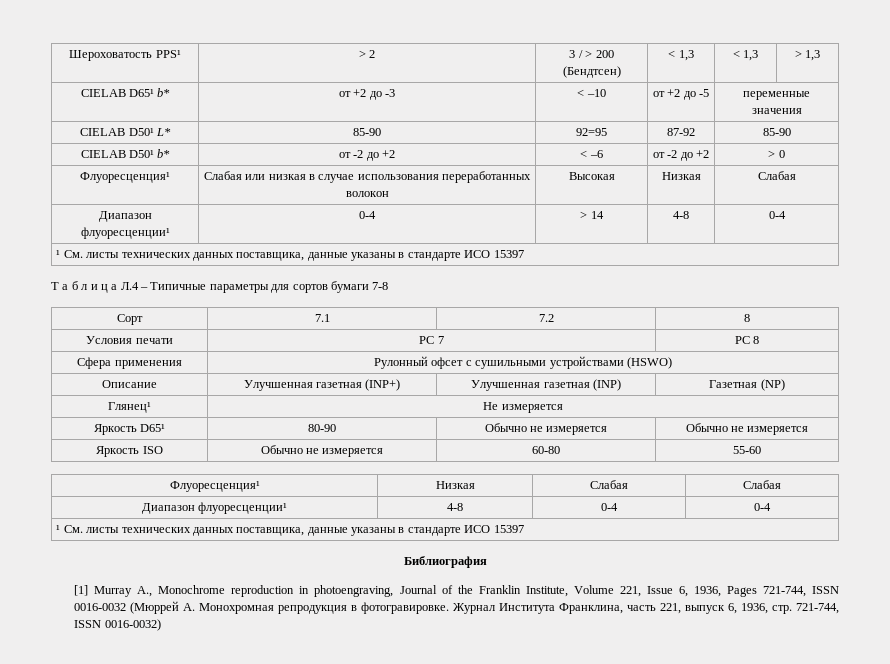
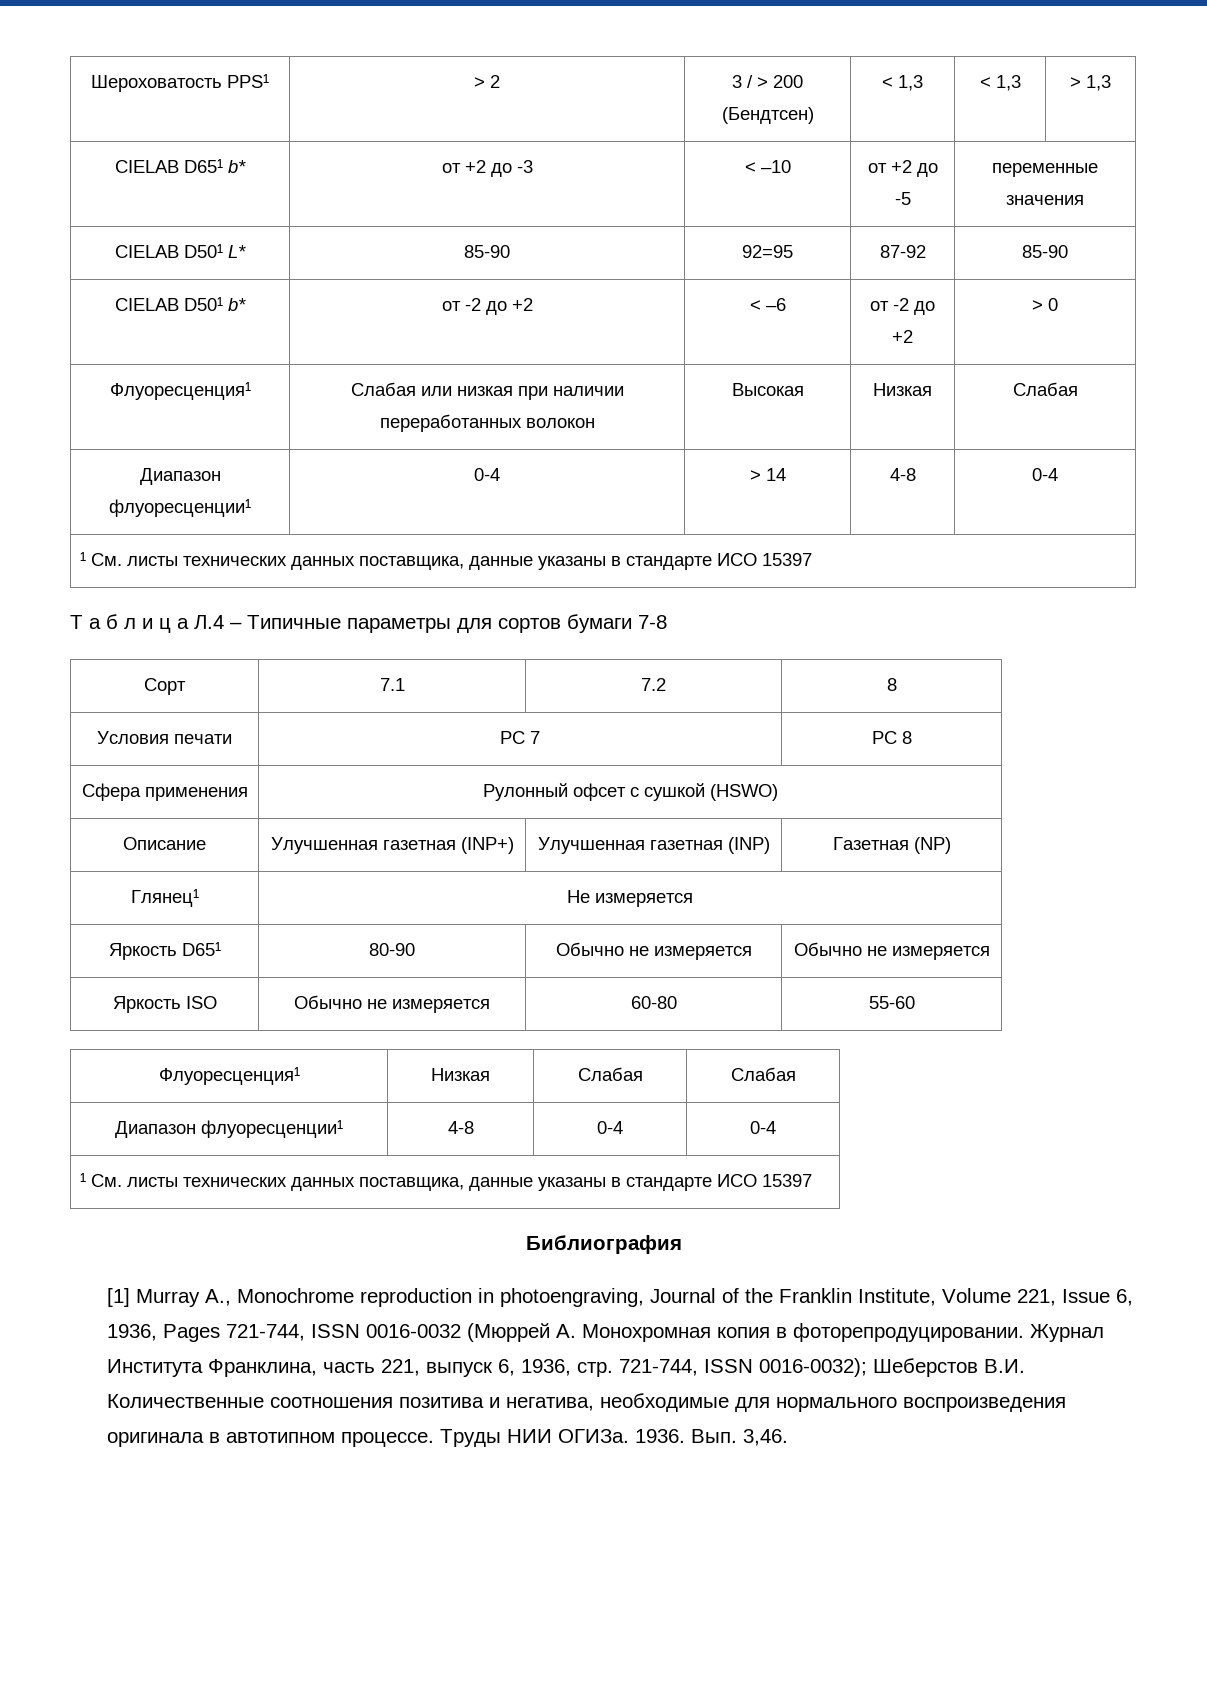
- Флуоресценция¹ | Слабая или низкая в случае использования переработанных волокон | Высокая | Низкая | Слабая
+ Флуоресценция¹ | Слабая или низкая при наличии переработанных волокон | Высокая | Низкая | Слабая
- Сфера применения | Рулонный офсет с сушильными устройствами (HSWO)
+ Сфера применения | Рулонный офсет с сушкой (HSWO)
- [1] Murray A., Monochrome reproduction in photoengraving, Journal of the Franklin Institute, Volume 221, Issue 6, 1936, Pages 721-744, ISSN 0016-0032 (Мюррей А. Монохромная репродукция в фотогравировке.
+ [1] Murray A., Monochrome reproduction in photoengraving, Journal of the Franklin Institute, Volume 221, Issue 6, 1936, Pages 721-744, ISSN 0016-0032 (Мюррей А. Монохромная копия в фоторепродуцировании.
- Журнал Института Франклина, часть 221, выпуск 6, 1936, стр. 721-744, ISSN 0016-0032)
+ Журнал Института Франклина, часть 221, выпуск 6, 1936, стр. 721-744, ISSN 0016-0032); Шеберстов В.И. Количественные соотношения позитива и негатива, необходимые для нормального воспроизведения оригинала в автотипном процессе. Труды НИИ ОГИЗа. 1936. Вып. 3,46.

